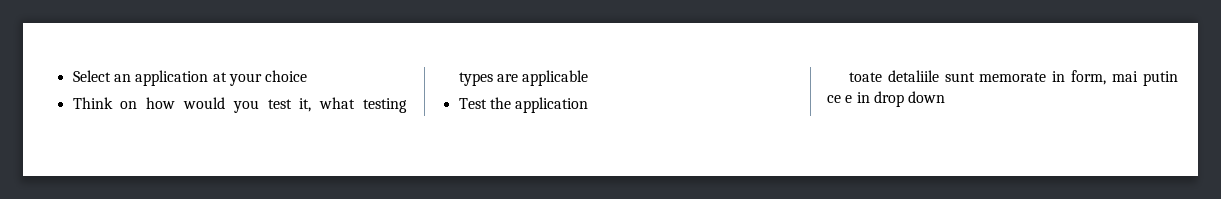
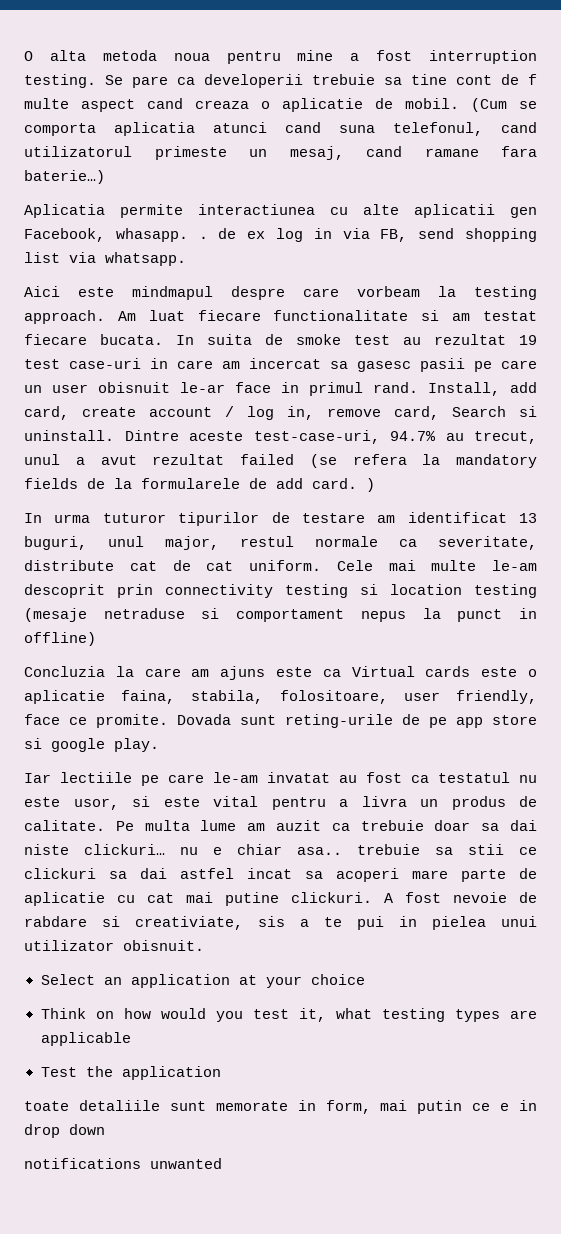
+ O alta metoda noua pentru mine a fost interruption testing. Se pare ca developerii trebuie sa tine cont de f multe aspect cand creaza o aplicatie de mobil. (Cum se comporta aplicatia atunci cand suna telefonul, cand utilizatorul primeste un mesaj, cand ramane fara baterie…)
+ Aplicatia permite interactiunea cu alte aplicatii gen Facebook, whasapp. . de ex log in via FB, send shopping list via whatsapp.
+ Aici este mindmapul despre care vorbeam la testing approach. Am luat fiecare functionalitate si am testat fiecare bucata. In suita de smoke test au rezultat 19 test case-uri in care am incercat sa gasesc pasii pe care un user obisnuit le-ar face in primul rand. Install, add card, create account / log in, remove card, Search si uninstall. Dintre aceste test-case-uri, 94.7% au trecut, unul a avut rezultat failed (se refera la mandatory fields de la formularele de add card. )
+ In urma tuturor tipurilor de testare am identificat 13 buguri, unul major, restul normale ca severitate, distribute cat de cat uniform. Cele mai multe le-am descoprit prin connectivity testing si location testing (mesaje netraduse si comportament nepus la punct in offline)
+ Concluzia la care am ajuns este ca Virtual cards este o aplicatie faina, stabila, folositoare, user friendly, face ce promite. Dovada sunt reting-urile de pe app store si google play.
+ Iar lectiile pe care le-am invatat au fost ca testatul nu este usor, si este vital pentru a livra un produs de calitate. Pe multa lume am auzit ca trebuie doar sa dai niste clickuri… nu e chiar asa.. trebuie sa stii ce clickuri sa dai astfel incat sa acoperi mare parte de aplicatie cu cat mai putine clickuri. A fost nevoie de rabdare si creativiate, sis a te pui in pielea unui utilizator obisnuit.
+ notifications unwanted

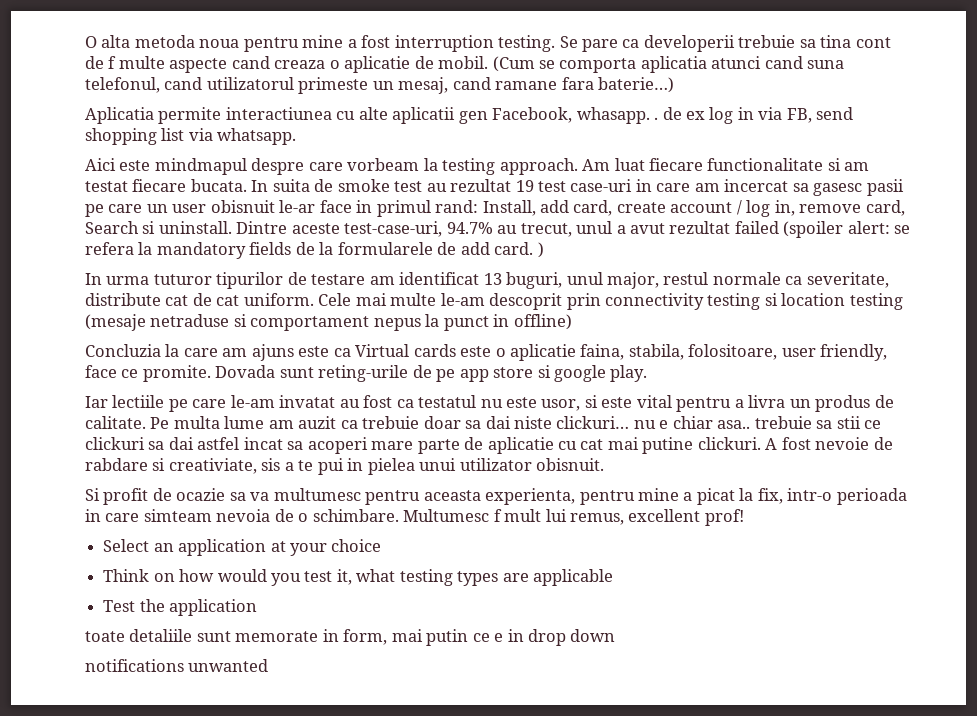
- Se pare ca developerii trebuie sa tine cont de f multe aspect cand creaza o aplicatie de mobil.
+ Se pare ca developerii trebuie sa tina cont de f multe aspecte cand creaza o aplicatie de mobil.
- In suita de smoke test au rezultat 19 test case-uri in care am incercat sa gasesc pasii pe care un user obisnuit le-ar face in primul rand. Install, add card, create account / log in, remove card, Search si uninstall.
+ In suita de smoke test au rezultat 19 test case-uri in care am incercat sa gasesc pasii pe care un user obisnuit le-ar face in primul rand: Install, add card, create account / log in, remove card, Search si uninstall.
- Dintre aceste test-case-uri, 94.7% au trecut, unul a avut rezultat failed (se refera la mandatory fields de la formularele de add card. )
+ Dintre aceste test-case-uri, 94.7% au trecut, unul a avut rezultat failed (spoiler alert: se refera la mandatory fields de la formularele de add card. )
+ Si profit de ocazie sa va multumesc pentru aceasta experienta, pentru mine a picat la fix, intr-o perioada in care simteam nevoia de o schimbare. Multumesc f mult lui remus, excellent prof!

